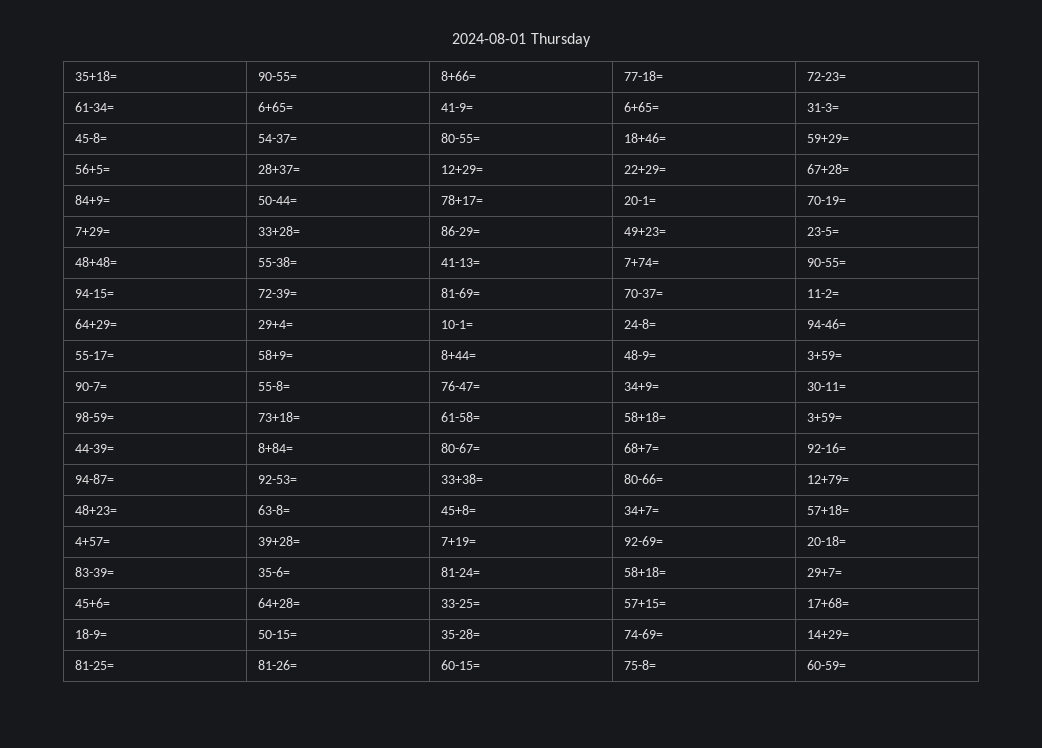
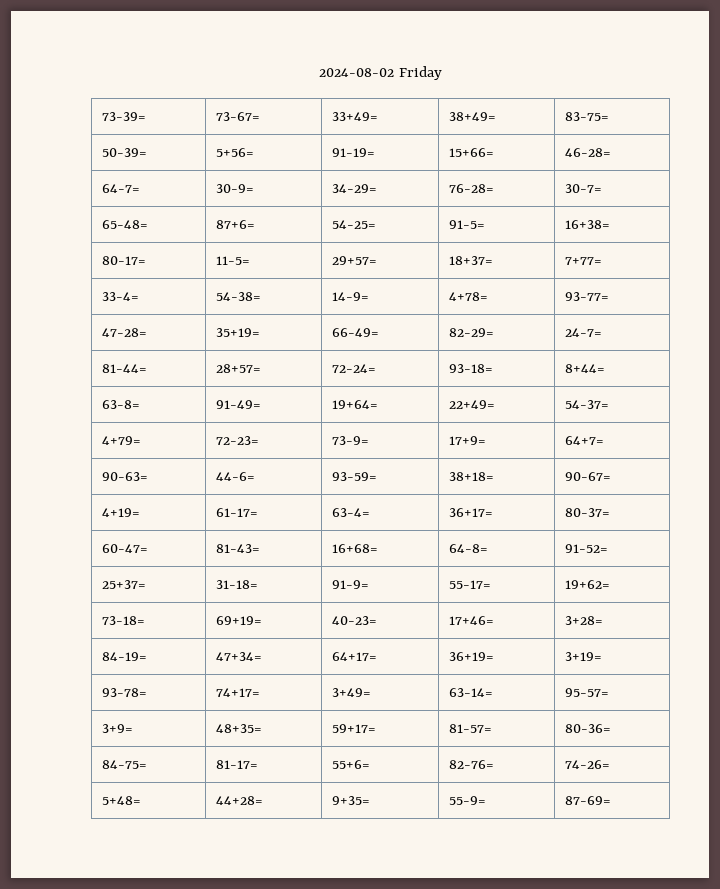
- 2024-08-01 Thursday
- 35+18= | 90-55= | 8+66= | 77-18= | 72-23=
- 61-34= | 6+65= | 41-9= | 6+65= | 31-3=
- 45-8= | 54-37= | 80-55= | 18+46= | 59+29=
- 56+5= | 28+37= | 12+29= | 22+29= | 67+28=
- 84+9= | 50-44= | 78+17= | 20-1= | 70-19=
- 7+29= | 33+28= | 86-29= | 49+23= | 23-5=
- 48+48= | 55-38= | 41-13= | 7+74= | 90-55=
- 94-15= | 72-39= | 81-69= | 70-37= | 11-2=
- 64+29= | 29+4= | 10-1= | 24-8= | 94-46=
- 55-17= | 58+9= | 8+44= | 48-9= | 3+59=
- 90-7= | 55-8= | 76-47= | 34+9= | 30-11=
- 98-59= | 73+18= | 61-58= | 58+18= | 3+59=
- 44-39= | 8+84= | 80-67= | 68+7= | 92-16=
- 94-87= | 92-53= | 33+38= | 80-66= | 12+79=
- 48+23= | 63-8= | 45+8= | 34+7= | 57+18=
- 4+57= | 39+28= | 7+19= | 92-69= | 20-18=
- 83-39= | 35-6= | 81-24= | 58+18= | 29+7=
- 45+6= | 64+28= | 33-25= | 57+15= | 17+68=
- 18-9= | 50-15= | 35-28= | 74-69= | 14+29=
- 81-25= | 81-26= | 60-15= | 75-8= | 60-59=
+ 2024-08-02 Friday
+ 73-39= | 73-67= | 33+49= | 38+49= | 83-75=
+ 50-39= | 5+56= | 91-19= | 15+66= | 46-28=
+ 64-7= | 30-9= | 34-29= | 76-28= | 30-7=
+ 65-48= | 87+6= | 54-25= | 91-5= | 16+38=
+ 80-17= | 11-5= | 29+57= | 18+37= | 7+77=
+ 33-4= | 54-38= | 14-9= | 4+78= | 93-77=
+ 47-28= | 35+19= | 66-49= | 82-29= | 24-7=
+ 81-44= | 28+57= | 72-24= | 93-18= | 8+44=
+ 63-8= | 91-49= | 19+64= | 22+49= | 54-37=
+ 4+79= | 72-23= | 73-9= | 17+9= | 64+7=
+ 90-63= | 44-6= | 93-59= | 38+18= | 90-67=
+ 4+19= | 61-17= | 63-4= | 36+17= | 80-37=
+ 60-47= | 81-43= | 16+68= | 64-8= | 91-52=
+ 25+37= | 31-18= | 91-9= | 55-17= | 19+62=
+ 73-18= | 69+19= | 40-23= | 17+46= | 3+28=
+ 84-19= | 47+34= | 64+17= | 36+19= | 3+19=
+ 93-78= | 74+17= | 3+49= | 63-14= | 95-57=
+ 3+9= | 48+35= | 59+17= | 81-57= | 80-36=
+ 84-75= | 81-17= | 55+6= | 82-76= | 74-26=
+ 5+48= | 44+28= | 9+35= | 55-9= | 87-69=

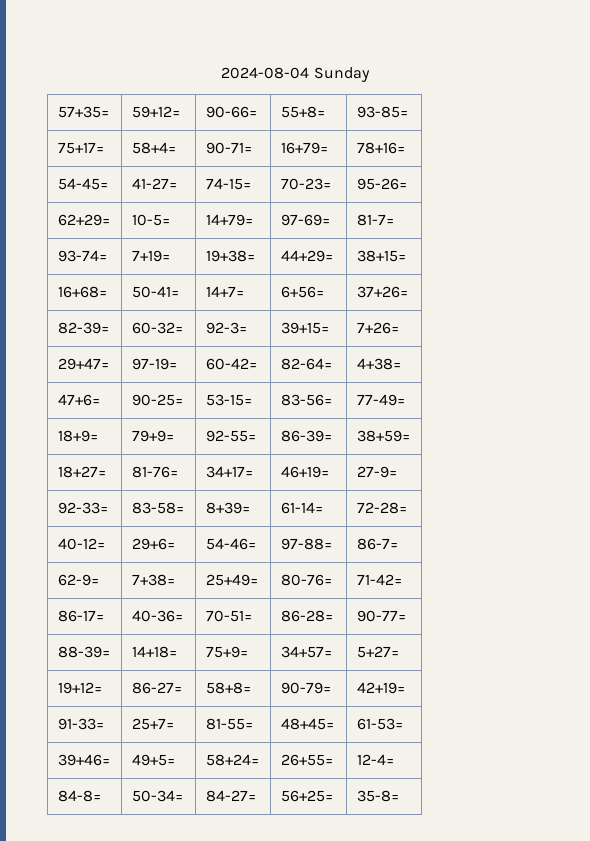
- 2024-08-02 Friday
- 73-39= | 73-67= | 33+49= | 38+49= | 83-75=
- 50-39= | 5+56= | 91-19= | 15+66= | 46-28=
- 64-7= | 30-9= | 34-29= | 76-28= | 30-7=
- 65-48= | 87+6= | 54-25= | 91-5= | 16+38=
- 80-17= | 11-5= | 29+57= | 18+37= | 7+77=
- 33-4= | 54-38= | 14-9= | 4+78= | 93-77=
- 47-28= | 35+19= | 66-49= | 82-29= | 24-7=
- 81-44= | 28+57= | 72-24= | 93-18= | 8+44=
- 63-8= | 91-49= | 19+64= | 22+49= | 54-37=
- 4+79= | 72-23= | 73-9= | 17+9= | 64+7=
- 90-63= | 44-6= | 93-59= | 38+18= | 90-67=
- 4+19= | 61-17= | 63-4= | 36+17= | 80-37=
- 60-47= | 81-43= | 16+68= | 64-8= | 91-52=
- 25+37= | 31-18= | 91-9= | 55-17= | 19+62=
- 73-18= | 69+19= | 40-23= | 17+46= | 3+28=
- 84-19= | 47+34= | 64+17= | 36+19= | 3+19=
- 93-78= | 74+17= | 3+49= | 63-14= | 95-57=
- 3+9= | 48+35= | 59+17= | 81-57= | 80-36=
- 84-75= | 81-17= | 55+6= | 82-76= | 74-26=
- 5+48= | 44+28= | 9+35= | 55-9= | 87-69=
+ 2024-08-04 Sunday
+ 57+35= | 59+12= | 90-66= | 55+8= | 93-85=
+ 75+17= | 58+4= | 90-71= | 16+79= | 78+16=
+ 54-45= | 41-27= | 74-15= | 70-23= | 95-26=
+ 62+29= | 10-5= | 14+79= | 97-69= | 81-7=
+ 93-74= | 7+19= | 19+38= | 44+29= | 38+15=
+ 16+68= | 50-41= | 14+7= | 6+56= | 37+26=
+ 82-39= | 60-32= | 92-3= | 39+15= | 7+26=
+ 29+47= | 97-19= | 60-42= | 82-64= | 4+38=
+ 47+6= | 90-25= | 53-15= | 83-56= | 77-49=
+ 18+9= | 79+9= | 92-55= | 86-39= | 38+59=
+ 18+27= | 81-76= | 34+17= | 46+19= | 27-9=
+ 92-33= | 83-58= | 8+39= | 61-14= | 72-28=
+ 40-12= | 29+6= | 54-46= | 97-88= | 86-7=
+ 62-9= | 7+38= | 25+49= | 80-76= | 71-42=
+ 86-17= | 40-36= | 70-51= | 86-28= | 90-77=
+ 88-39= | 14+18= | 75+9= | 34+57= | 5+27=
+ 19+12= | 86-27= | 58+8= | 90-79= | 42+19=
+ 91-33= | 25+7= | 81-55= | 48+45= | 61-53=
+ 39+46= | 49+5= | 58+24= | 26+55= | 12-4=
+ 84-8= | 50-34= | 84-27= | 56+25= | 35-8=

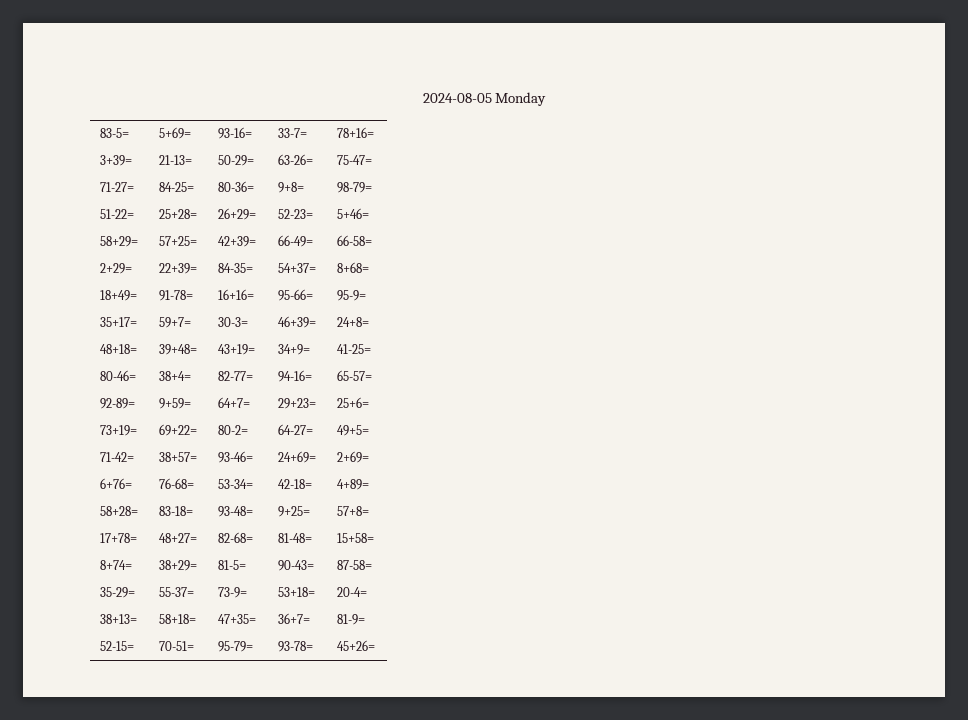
- 2024-08-04 Sunday
- 57+35= | 59+12= | 90-66= | 55+8= | 93-85=
- 75+17= | 58+4= | 90-71= | 16+79= | 78+16=
- 54-45= | 41-27= | 74-15= | 70-23= | 95-26=
- 62+29= | 10-5= | 14+79= | 97-69= | 81-7=
- 93-74= | 7+19= | 19+38= | 44+29= | 38+15=
- 16+68= | 50-41= | 14+7= | 6+56= | 37+26=
- 82-39= | 60-32= | 92-3= | 39+15= | 7+26=
- 29+47= | 97-19= | 60-42= | 82-64= | 4+38=
- 47+6= | 90-25= | 53-15= | 83-56= | 77-49=
- 18+9= | 79+9= | 92-55= | 86-39= | 38+59=
- 18+27= | 81-76= | 34+17= | 46+19= | 27-9=
- 92-33= | 83-58= | 8+39= | 61-14= | 72-28=
- 40-12= | 29+6= | 54-46= | 97-88= | 86-7=
- 62-9= | 7+38= | 25+49= | 80-76= | 71-42=
- 86-17= | 40-36= | 70-51= | 86-28= | 90-77=
- 88-39= | 14+18= | 75+9= | 34+57= | 5+27=
- 19+12= | 86-27= | 58+8= | 90-79= | 42+19=
- 91-33= | 25+7= | 81-55= | 48+45= | 61-53=
- 39+46= | 49+5= | 58+24= | 26+55= | 12-4=
- 84-8= | 50-34= | 84-27= | 56+25= | 35-8=
+ 2024-08-05 Monday
+ 83-5= | 5+69= | 93-16= | 33-7= | 78+16=
+ 3+39= | 21-13= | 50-29= | 63-26= | 75-47=
+ 71-27= | 84-25= | 80-36= | 9+8= | 98-79=
+ 51-22= | 25+28= | 26+29= | 52-23= | 5+46=
+ 58+29= | 57+25= | 42+39= | 66-49= | 66-58=
+ 2+29= | 22+39= | 84-35= | 54+37= | 8+68=
+ 18+49= | 91-78= | 16+16= | 95-66= | 95-9=
+ 35+17= | 59+7= | 30-3= | 46+39= | 24+8=
+ 48+18= | 39+48= | 43+19= | 34+9= | 41-25=
+ 80-46= | 38+4= | 82-77= | 94-16= | 65-57=
+ 92-89= | 9+59= | 64+7= | 29+23= | 25+6=
+ 73+19= | 69+22= | 80-2= | 64-27= | 49+5=
+ 71-42= | 38+57= | 93-46= | 24+69= | 2+69=
+ 6+76= | 76-68= | 53-34= | 42-18= | 4+89=
+ 58+28= | 83-18= | 93-48= | 9+25= | 57+8=
+ 17+78= | 48+27= | 82-68= | 81-48= | 15+58=
+ 8+74= | 38+29= | 81-5= | 90-43= | 87-58=
+ 35-29= | 55-37= | 73-9= | 53+18= | 20-4=
+ 38+13= | 58+18= | 47+35= | 36+7= | 81-9=
+ 52-15= | 70-51= | 95-79= | 93-78= | 45+26=

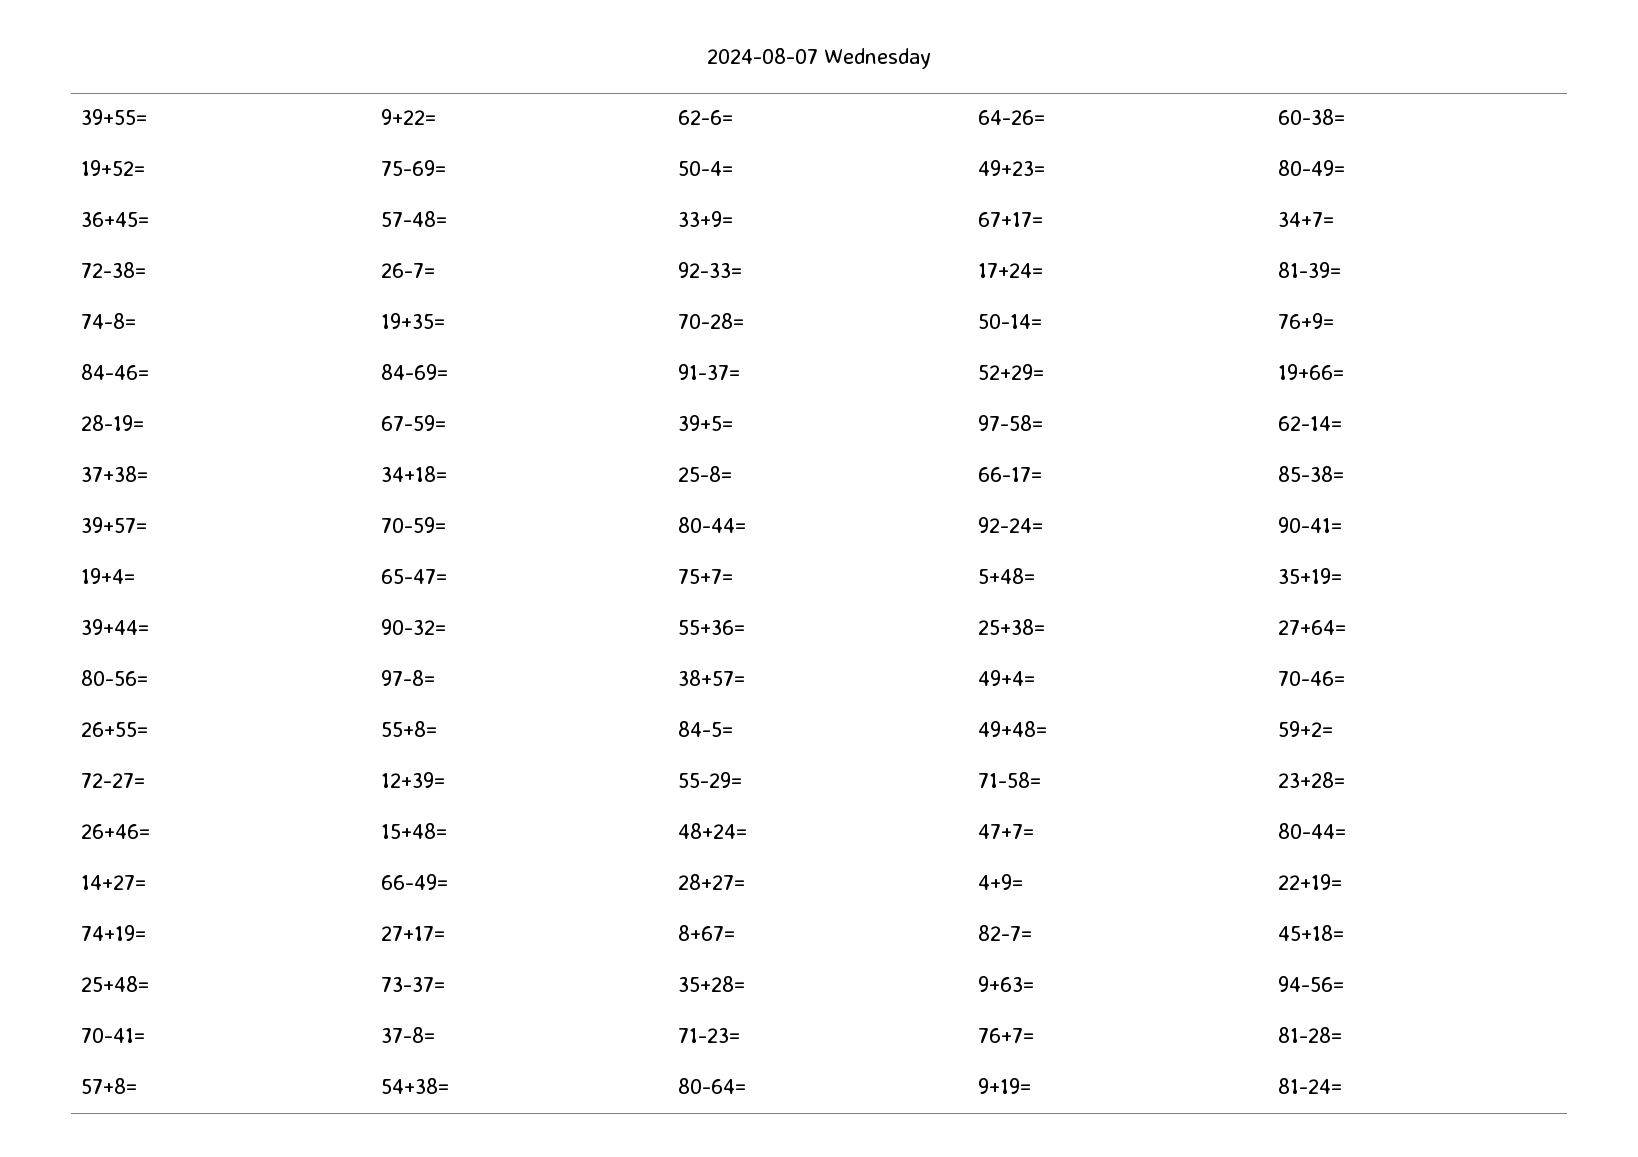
- 2024-08-05 Monday
- 83-5= | 5+69= | 93-16= | 33-7= | 78+16=
- 3+39= | 21-13= | 50-29= | 63-26= | 75-47=
- 71-27= | 84-25= | 80-36= | 9+8= | 98-79=
- 51-22= | 25+28= | 26+29= | 52-23= | 5+46=
- 58+29= | 57+25= | 42+39= | 66-49= | 66-58=
- 2+29= | 22+39= | 84-35= | 54+37= | 8+68=
- 18+49= | 91-78= | 16+16= | 95-66= | 95-9=
- 35+17= | 59+7= | 30-3= | 46+39= | 24+8=
- 48+18= | 39+48= | 43+19= | 34+9= | 41-25=
- 80-46= | 38+4= | 82-77= | 94-16= | 65-57=
- 92-89= | 9+59= | 64+7= | 29+23= | 25+6=
- 73+19= | 69+22= | 80-2= | 64-27= | 49+5=
- 71-42= | 38+57= | 93-46= | 24+69= | 2+69=
- 6+76= | 76-68= | 53-34= | 42-18= | 4+89=
- 58+28= | 83-18= | 93-48= | 9+25= | 57+8=
- 17+78= | 48+27= | 82-68= | 81-48= | 15+58=
- 8+74= | 38+29= | 81-5= | 90-43= | 87-58=
- 35-29= | 55-37= | 73-9= | 53+18= | 20-4=
- 38+13= | 58+18= | 47+35= | 36+7= | 81-9=
- 52-15= | 70-51= | 95-79= | 93-78= | 45+26=
+ 2024-08-07 Wednesday
+ 39+55= | 9+22= | 62-6= | 64-26= | 60-38=
+ 19+52= | 75-69= | 50-4= | 49+23= | 80-49=
+ 36+45= | 57-48= | 33+9= | 67+17= | 34+7=
+ 72-38= | 26-7= | 92-33= | 17+24= | 81-39=
+ 74-8= | 19+35= | 70-28= | 50-14= | 76+9=
+ 84-46= | 84-69= | 91-37= | 52+29= | 19+66=
+ 28-19= | 67-59= | 39+5= | 97-58= | 62-14=
+ 37+38= | 34+18= | 25-8= | 66-17= | 85-38=
+ 39+57= | 70-59= | 80-44= | 92-24= | 90-41=
+ 19+4= | 65-47= | 75+7= | 5+48= | 35+19=
+ 39+44= | 90-32= | 55+36= | 25+38= | 27+64=
+ 80-56= | 97-8= | 38+57= | 49+4= | 70-46=
+ 26+55= | 55+8= | 84-5= | 49+48= | 59+2=
+ 72-27= | 12+39= | 55-29= | 71-58= | 23+28=
+ 26+46= | 15+48= | 48+24= | 47+7= | 80-44=
+ 14+27= | 66-49= | 28+27= | 4+9= | 22+19=
+ 74+19= | 27+17= | 8+67= | 82-7= | 45+18=
+ 25+48= | 73-37= | 35+28= | 9+63= | 94-56=
+ 70-41= | 37-8= | 71-23= | 76+7= | 81-28=
+ 57+8= | 54+38= | 80-64= | 9+19= | 81-24=

